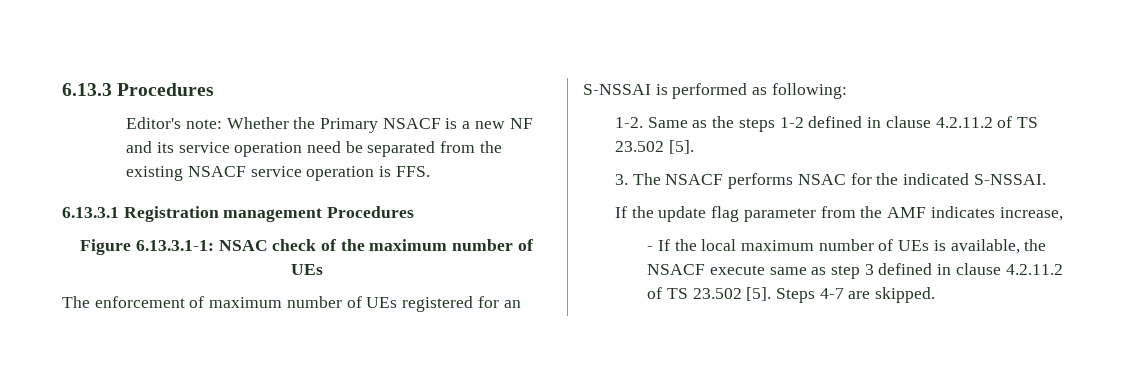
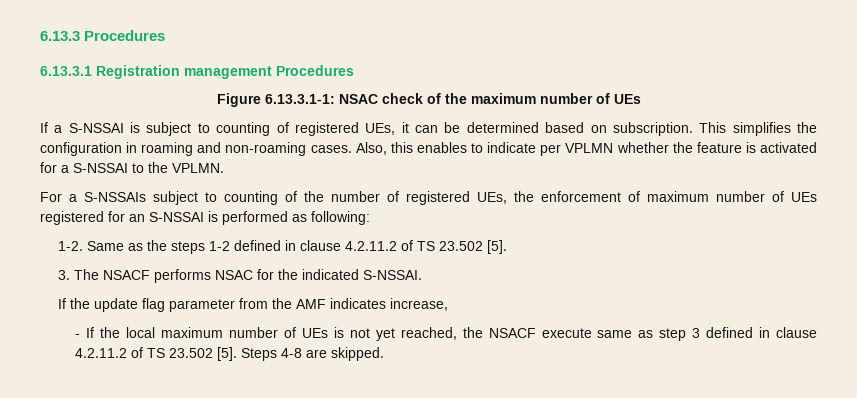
- Editor's note: Whether the Primary NSACF is a new NF and its service operation need be separated from the existing NSACF service operation is FFS.
- The enforcement of maximum number of UEs registered for an S-NSSAI is performed as following:
+ If a S-NSSAI is subject to counting of registered UEs, it can be determined based on subscription. This simplifies the configuration in roaming and non-roaming cases. Also, this enables to indicate per VPLMN whether the feature is activated for a S-NSSAI to the VPLMN.
+ For a S-NSSAIs subject to counting of the number of registered UEs, the enforcement of maximum number of UEs registered for an S-NSSAI is performed as following:
- - If the local maximum number of UEs is available, the NSACF execute same as step 3 defined in clause 4.2.11.2 of TS 23.502 [5].
+ - If the local maximum number of UEs is not yet reached, the NSACF execute same as step 3 defined in clause 4.2.11.2 of TS 23.502 [5].
- Steps 4-7 are skipped.
+ Steps 4-8 are skipped.

